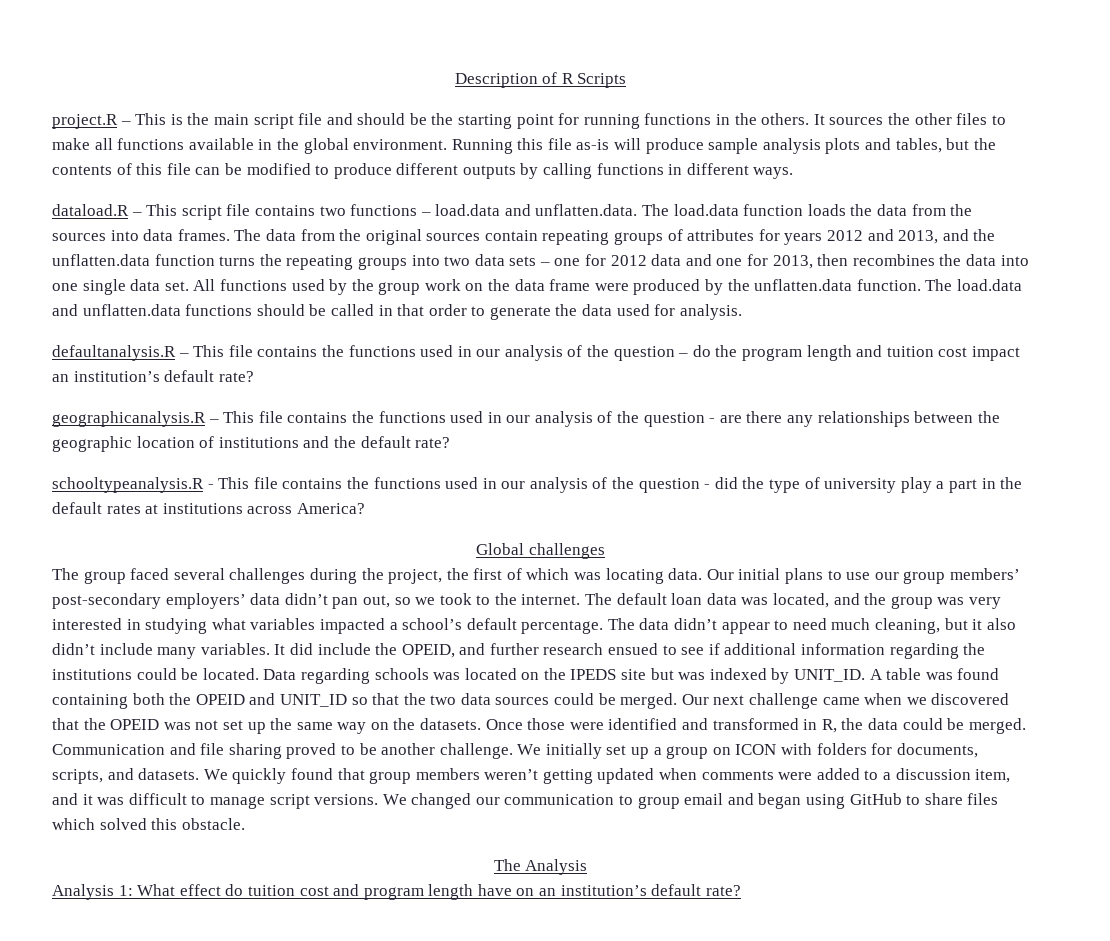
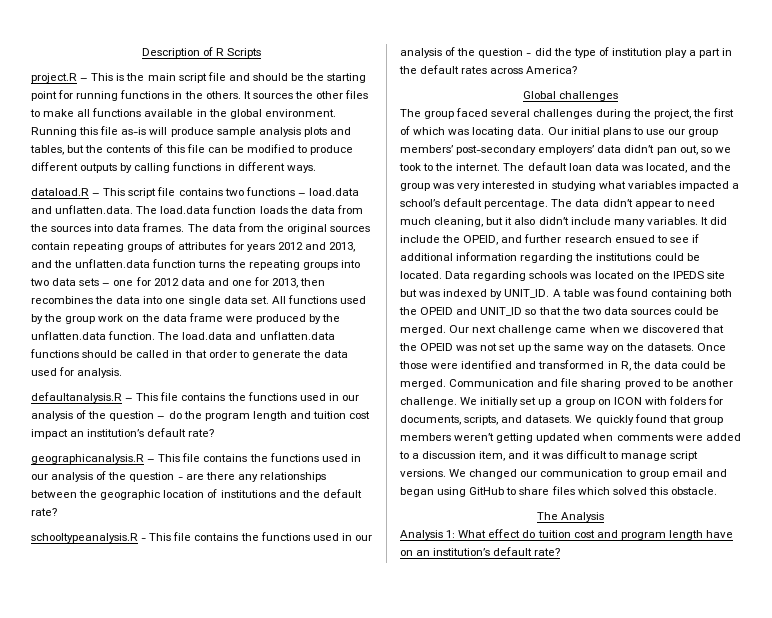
- schooltypeanalysis.R - This file contains the functions used in our analysis of the question - did the type of university play a part in the default rates at institutions across America?
+ schooltypeanalysis.R - This file contains the functions used in our analysis of the question - did the type of institution play a part in the default rates across America?

